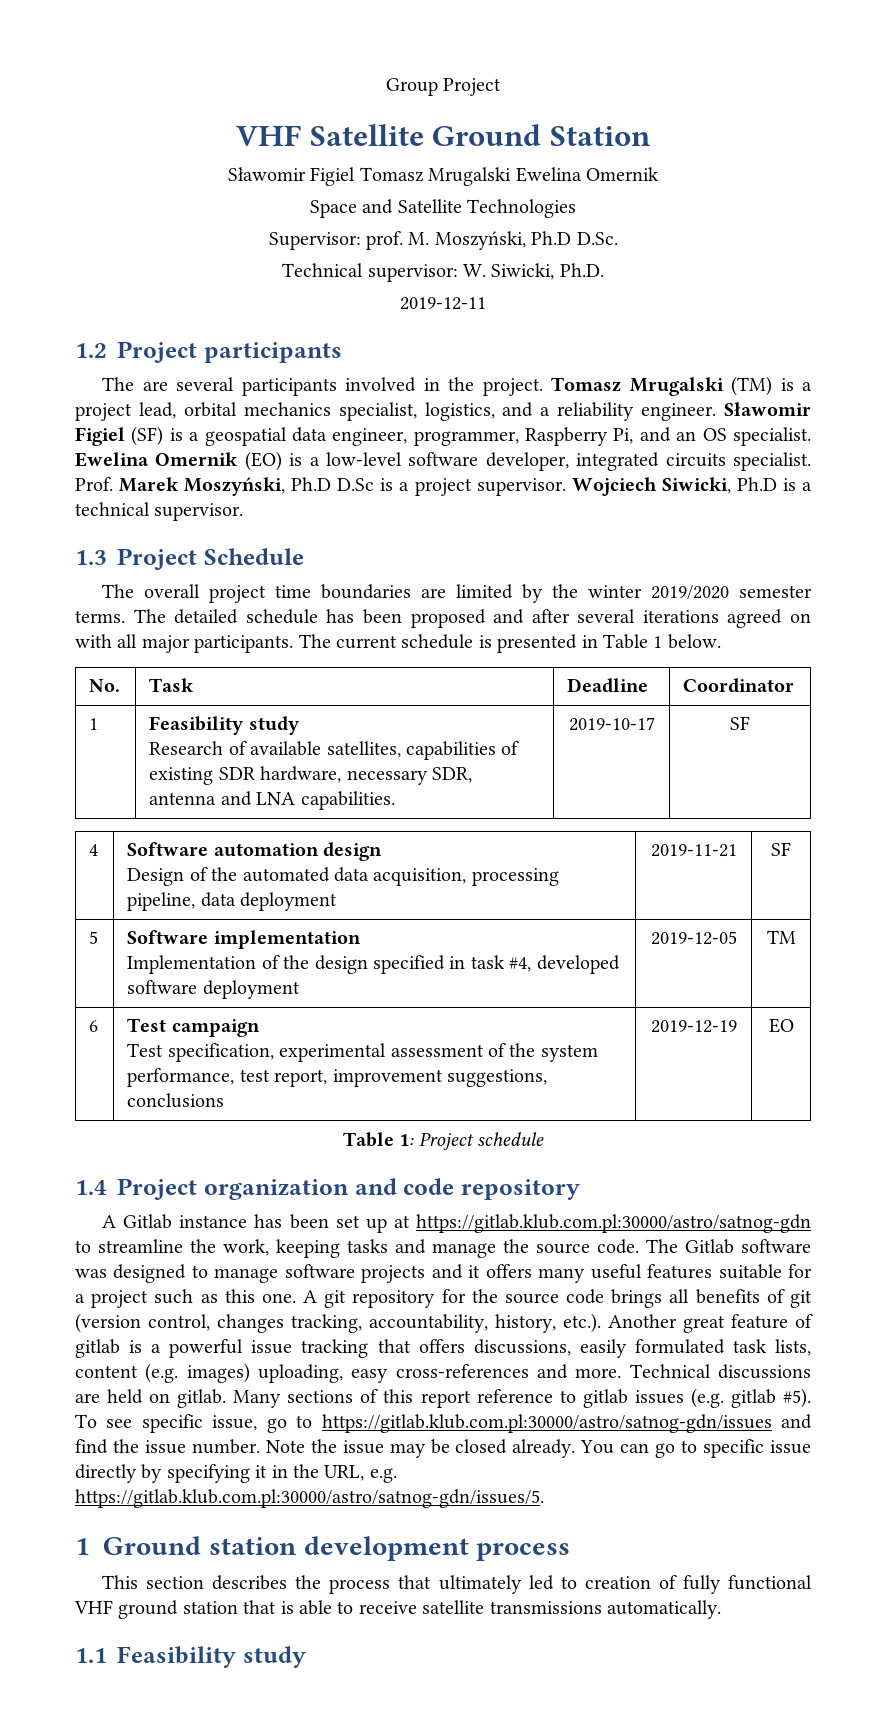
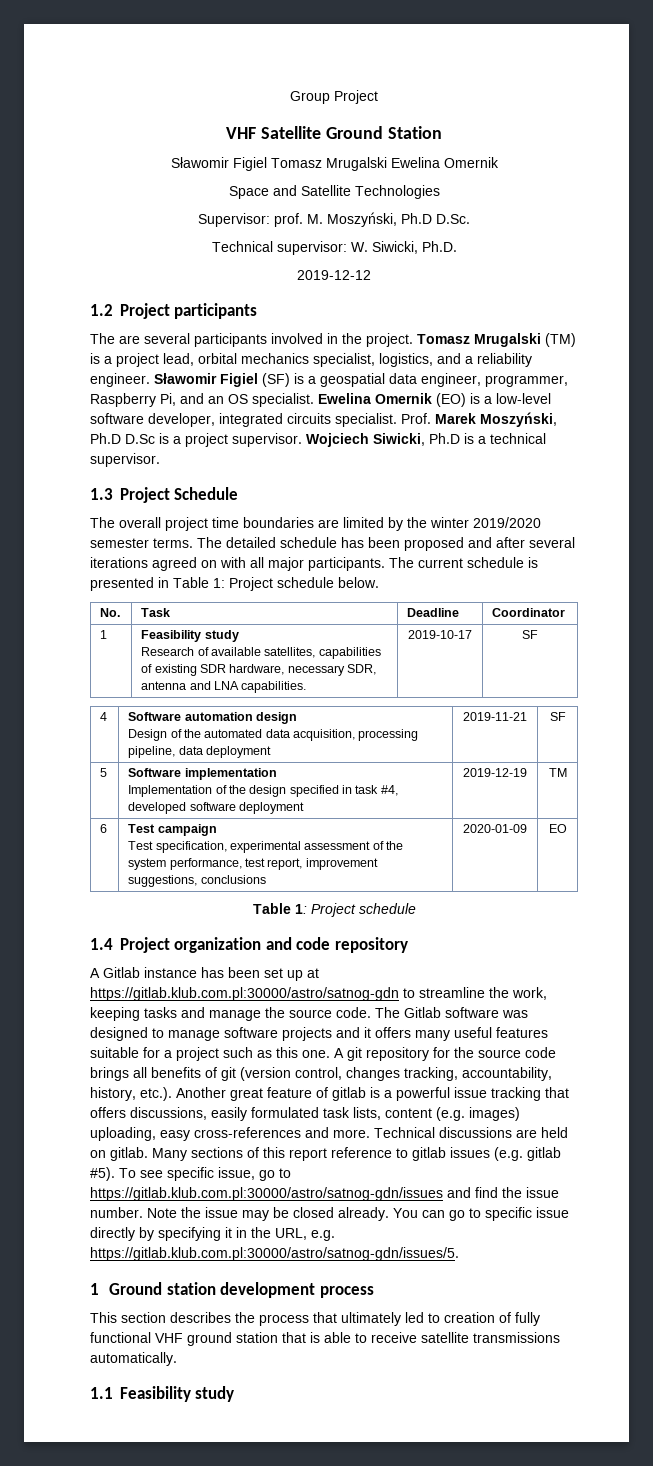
- 2019-12-11
+ 2019-12-12
- The current schedule is presented in Table 1 below.
+ The current schedule is presented in Table 1: Project schedule below.
  5 | Software implementation
- Implementation of the design specified in task #4, developed software deployment | 2019-12-05 | TM
+ Implementation of the design specified in task #4, developed software deployment | 2019-12-19 | TM
  6 | Test campaign
- Test specification, experimental assessment of the system performance, test report, improvement suggestions, conclusions | 2019-12-19 | EO
+ Test specification, experimental assessment of the system performance, test report, improvement suggestions, conclusions | 2020-01-09 | EO

